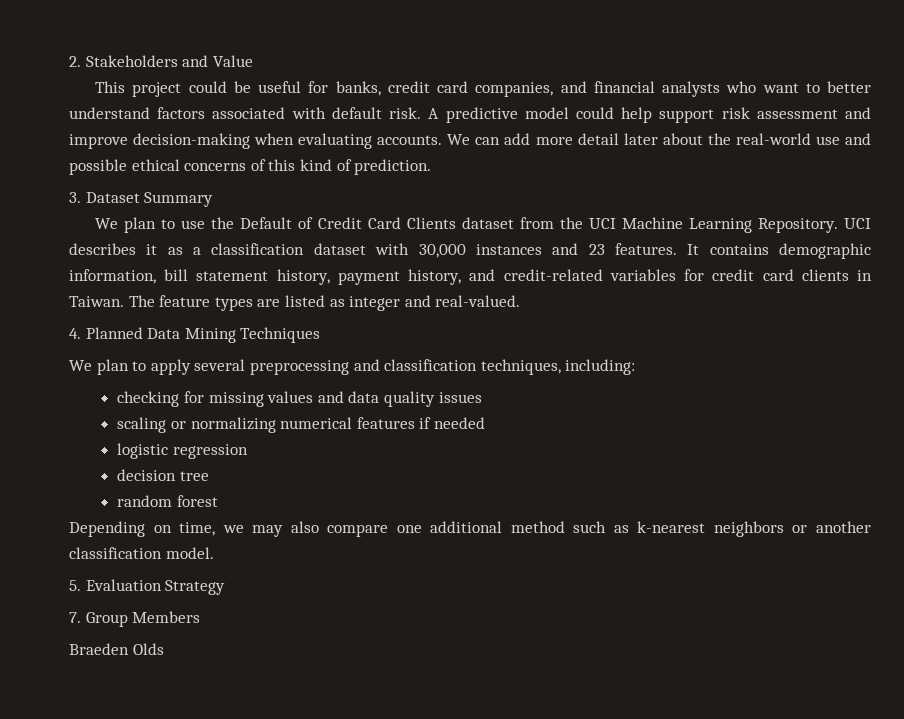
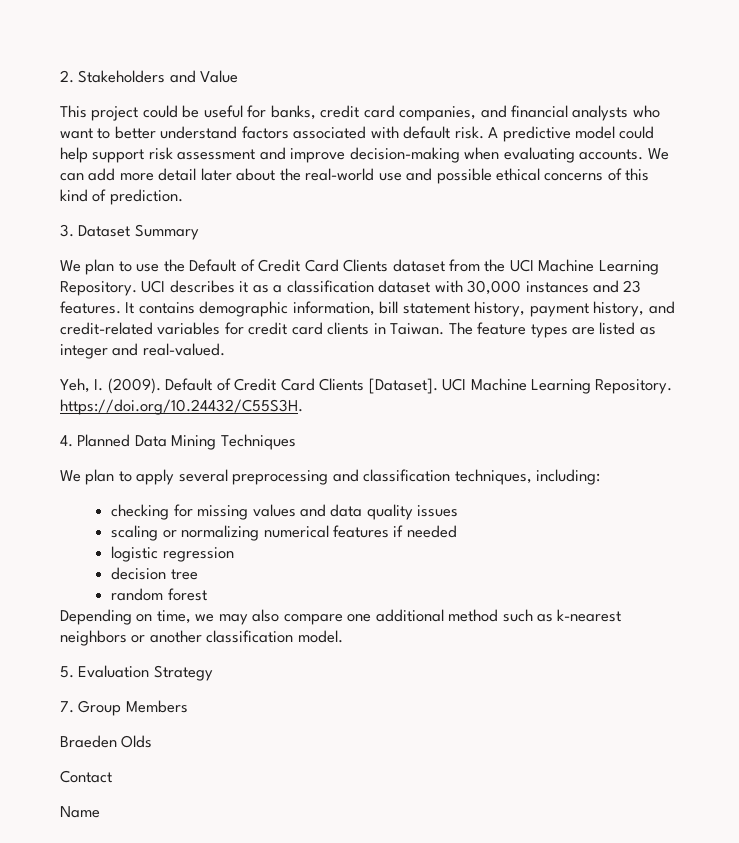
+ Yeh, I. (2009). Default of Credit Card Clients [Dataset]. UCI Machine Learning Repository. https://doi.org/10.24432/C55S3H.
+ Contact
+ Name

